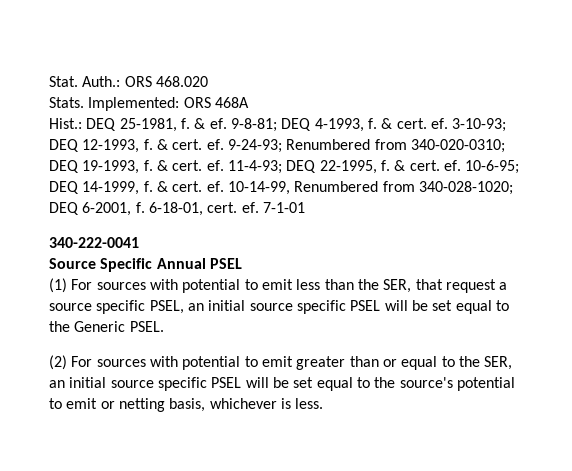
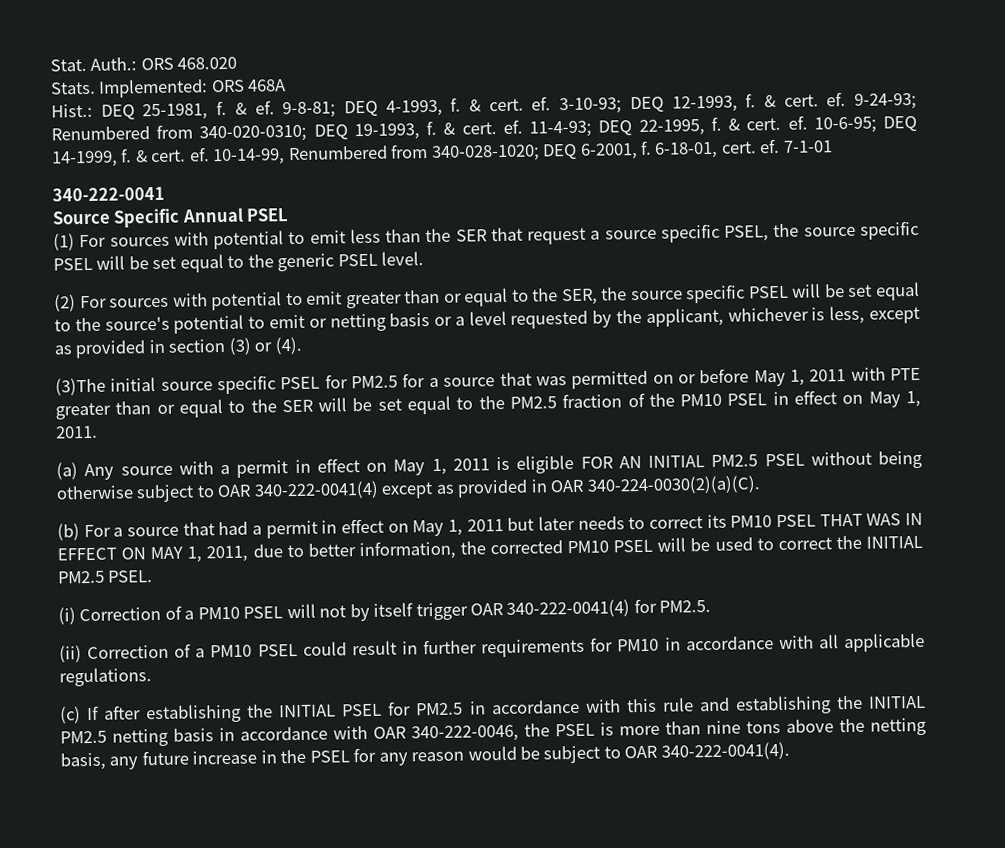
- (1) For sources with potential to emit less than the SER, that request a source specific PSEL, an initial source specific PSEL will be set equal to the Generic PSEL.
+ (1) For sources with potential to emit less than the SER that request a source specific PSEL, the source specific PSEL will be set equal to the generic PSEL level.
- (2) For sources with potential to emit greater than or equal to the SER, an initial source specific PSEL will be set equal to the source's potential to emit or netting basis, whichever is less.
+ (2) For sources with potential to emit greater than or equal to the SER, the source specific PSEL will be set equal to the source's potential to emit or netting basis or a level requested by the applicant, whichever is less, except as provided in section (3) or (4).
+ (3)The initial source specific PSEL for PM2.5 for a source that was permitted on or before May 1, 2011 with PTE greater than or equal to the SER will be set equal to the PM2.5 fraction of the PM10 PSEL in effect on May 1, 2011.
+ (a) Any source with a permit in effect on May 1, 2011 is eligible FOR AN INITIAL PM2.5 PSEL without being otherwise subject to OAR 340-222-0041(4) except as provided in OAR 340-224-0030(2)(a)(C).
+ (b) For a source that had a permit in effect on May 1, 2011 but later needs to correct its PM10 PSEL THAT WAS IN EFFECT ON MAY 1, 2011, due to better information, the corrected PM10 PSEL will be used to correct the INITIAL PM2.5 PSEL.
+ (i) Correction of a PM10 PSEL will not by itself trigger OAR 340-222-0041(4) for PM2.5.
+ (ii) Correction of a PM10 PSEL could result in further requirements for PM10 in accordance with all applicable regulations.
+ (c) If after establishing the INITIAL PSEL for PM2.5 in accordance with this rule and establishing the INITIAL PM2.5 netting basis in accordance with OAR 340-222-0046, the PSEL is more than nine tons above the netting basis, any future increase in the PSEL for any reason would be subject to OAR 340-222-0041(4).

